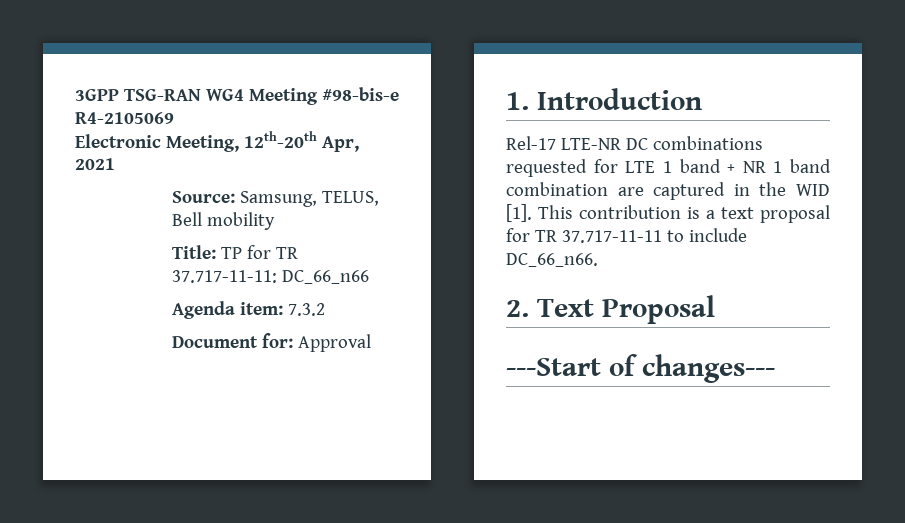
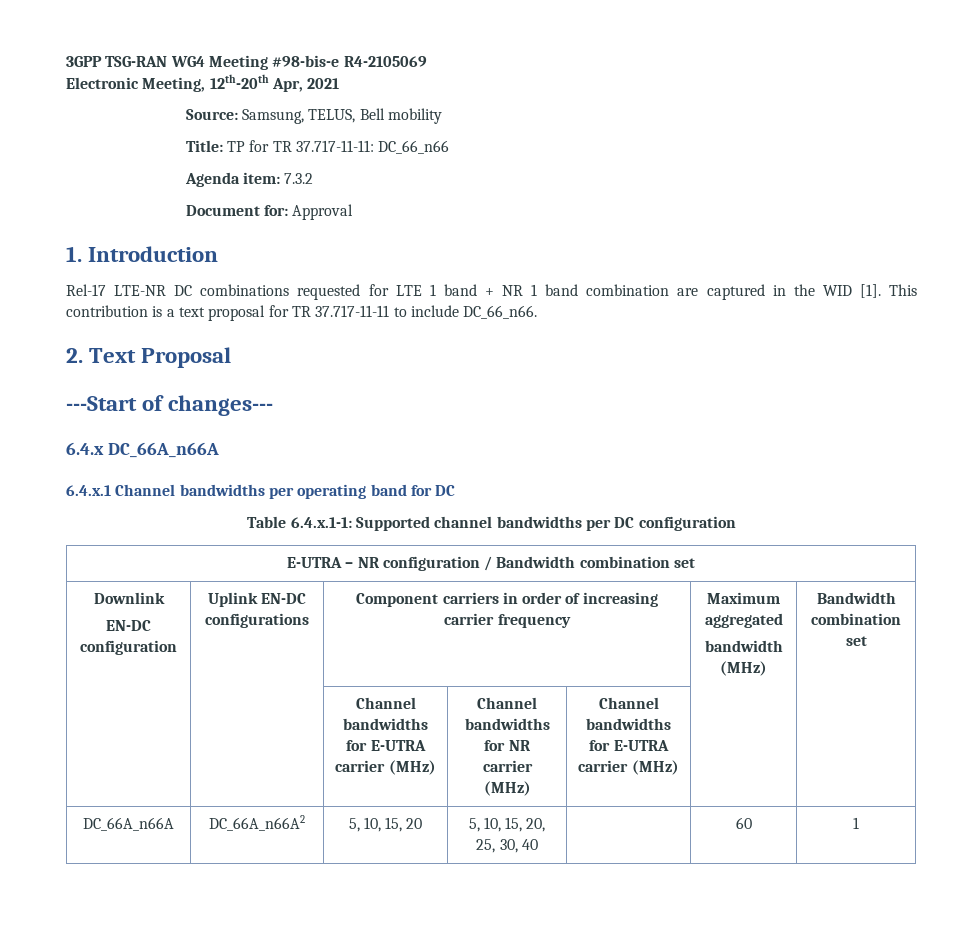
+ 6.4.x DC_66A_n66A
+ 6.4.x.1 Channel bandwidths per operating band for DC
+ Table 6.4.x.1-1: Supported channel bandwidths per DC configuration
+ E-UTRA – NR configuration / Bandwidth combination set
+ Downlink
+ EN-DC configuration | Uplink EN-DC configurations | Component carriers in order of increasing carrier frequency | Maximum aggregated
+ bandwidth (MHz) | Bandwidth combination set
+ | | Channel bandwidths for E-UTRA carrier (MHz) | Channel bandwidths for NR carrier (MHz) | Channel bandwidths for E-UTRA carrier (MHz) | |
+ DC_66A_n66A | DC_66A_n66A2 | 5, 10, 15, 20 | 5, 10, 15, 20, 25, 30, 40 | | 60 | 1

